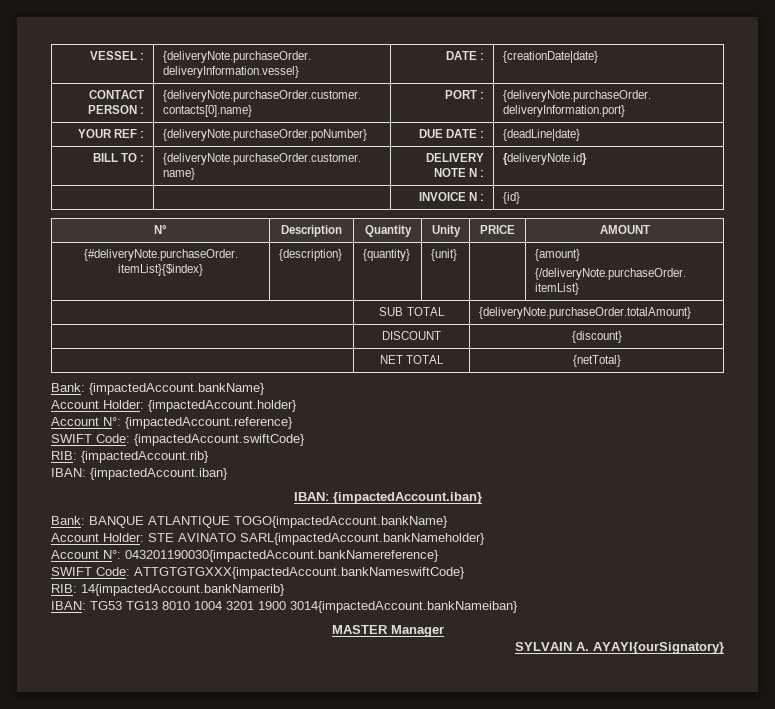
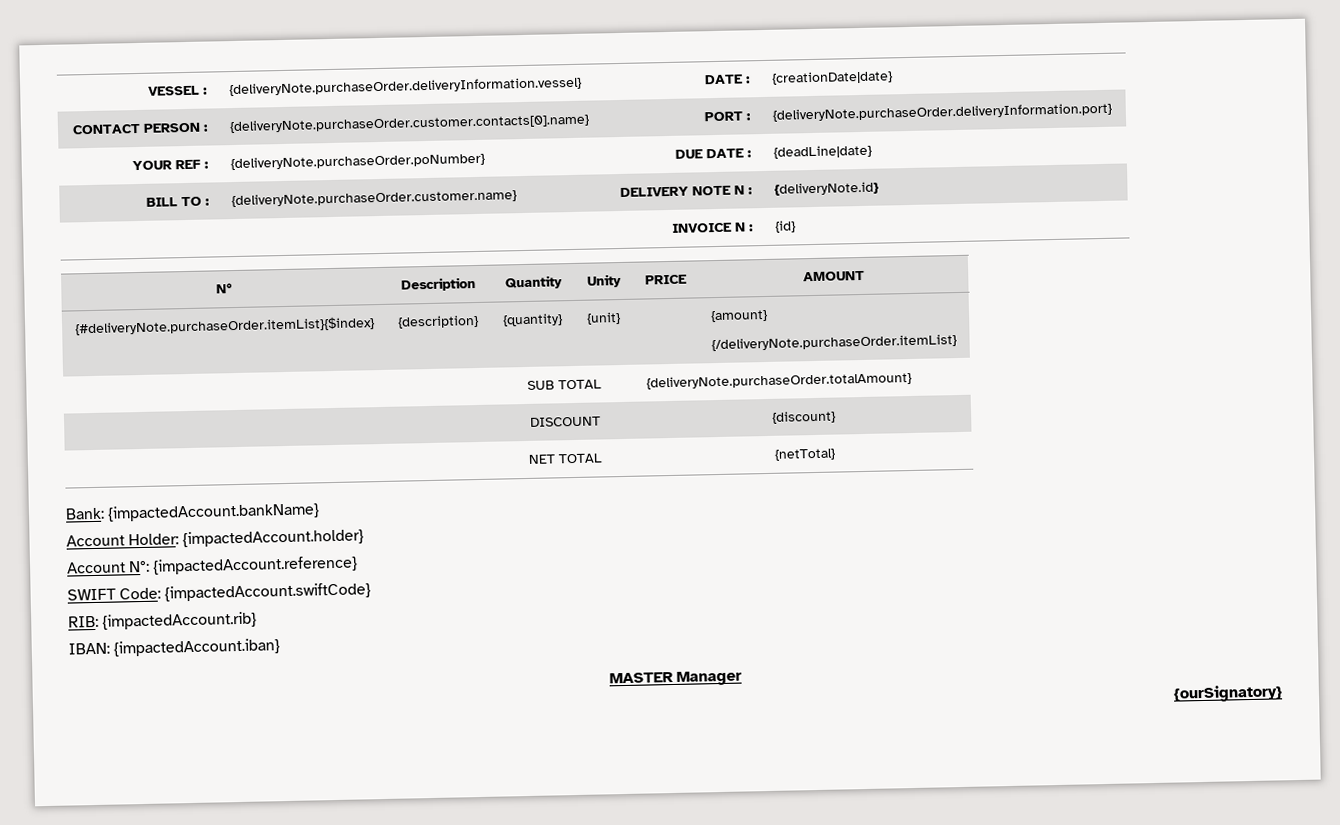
  RIB: {impactedAccount.rib}
  IBAN: {impactedAccount.iban}
- IBAN: {impactedAccount.iban}
- Bank: BANQUE ATLANTIQUE TOGO{impactedAccount.bankName}
- Account Holder: STE AVINATO SARL{impactedAccount.bankNameholder}
- Account N°: 043201190030{impactedAccount.bankNamereference}
- SWIFT Code: ATTGTGTGXXX{impactedAccount.bankNameswiftCode}
- RIB: 14{impactedAccount.bankNamerib}
- IBAN: TG53 TG13 8010 1004 3201 1900 3014{impactedAccount.bankNameiban}
- SYLVAIN A. AYAYI{ourSignatory}
+ {ourSignatory}

